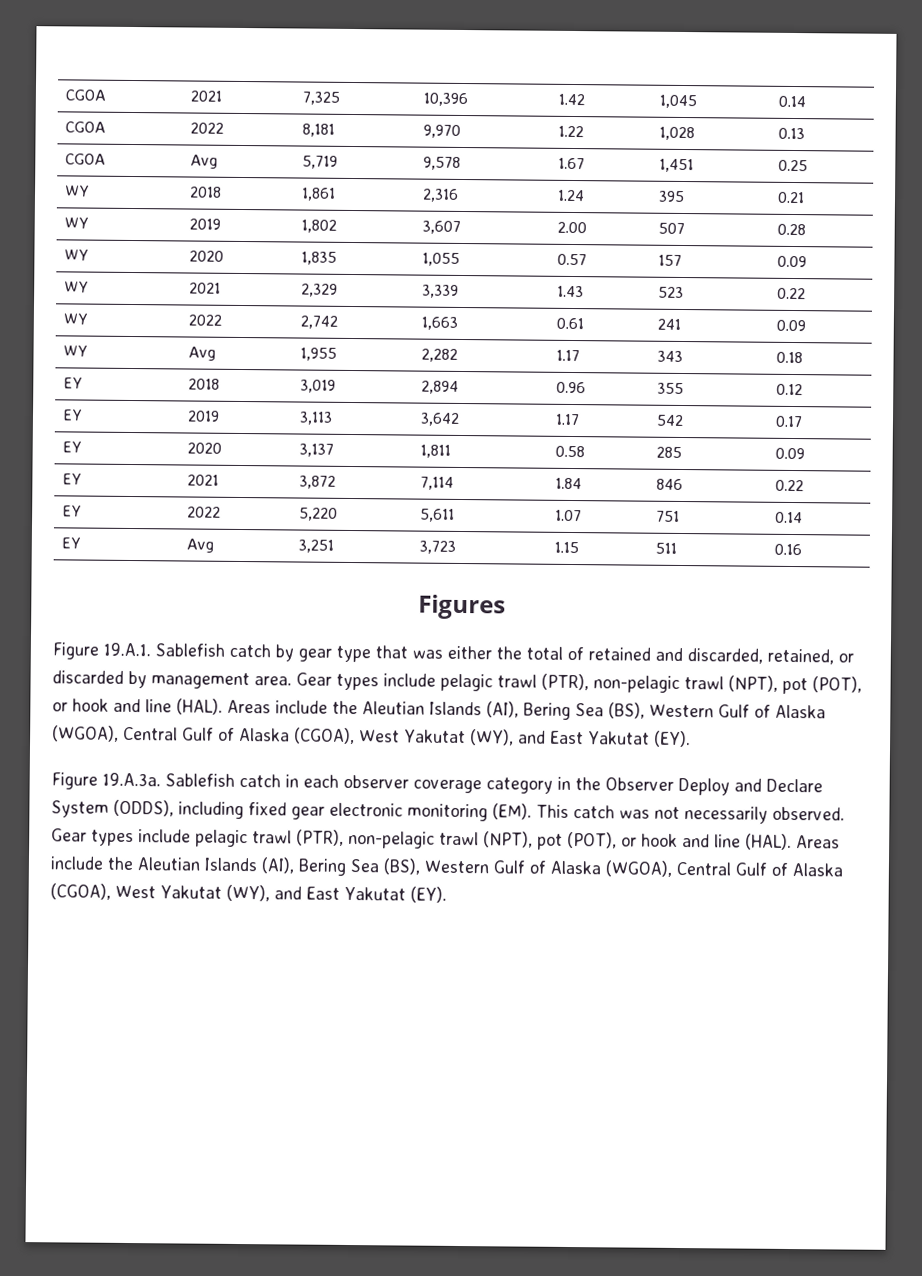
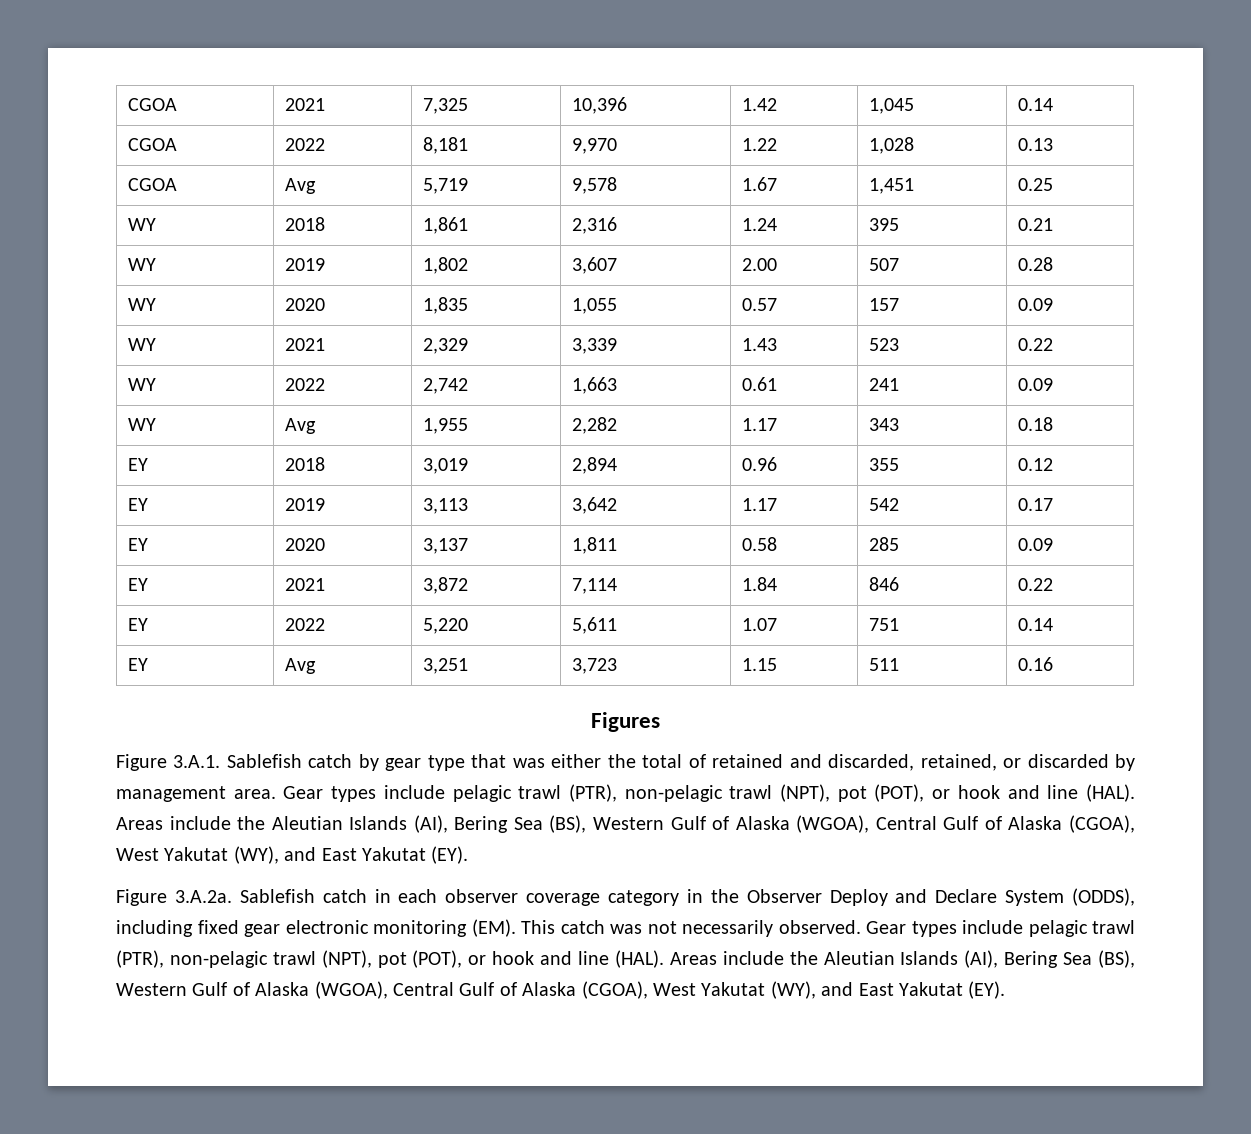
- Figure 19.A.1. Sablefish catch by gear type that was either the total of retained and discarded, retained, or discarded by management area.
+ Figure 3.A.1. Sablefish catch by gear type that was either the total of retained and discarded, retained, or discarded by management area.
- Figure 19.A.3a. Sablefish catch in each observer coverage category in the Observer Deploy and Declare System (ODDS), including fixed gear electronic monitoring (EM). This catch was not necessarily observed.
+ Figure 3.A.2a. Sablefish catch in each observer coverage category in the Observer Deploy and Declare System (ODDS), including fixed gear electronic monitoring (EM). This catch was not necessarily observed.

